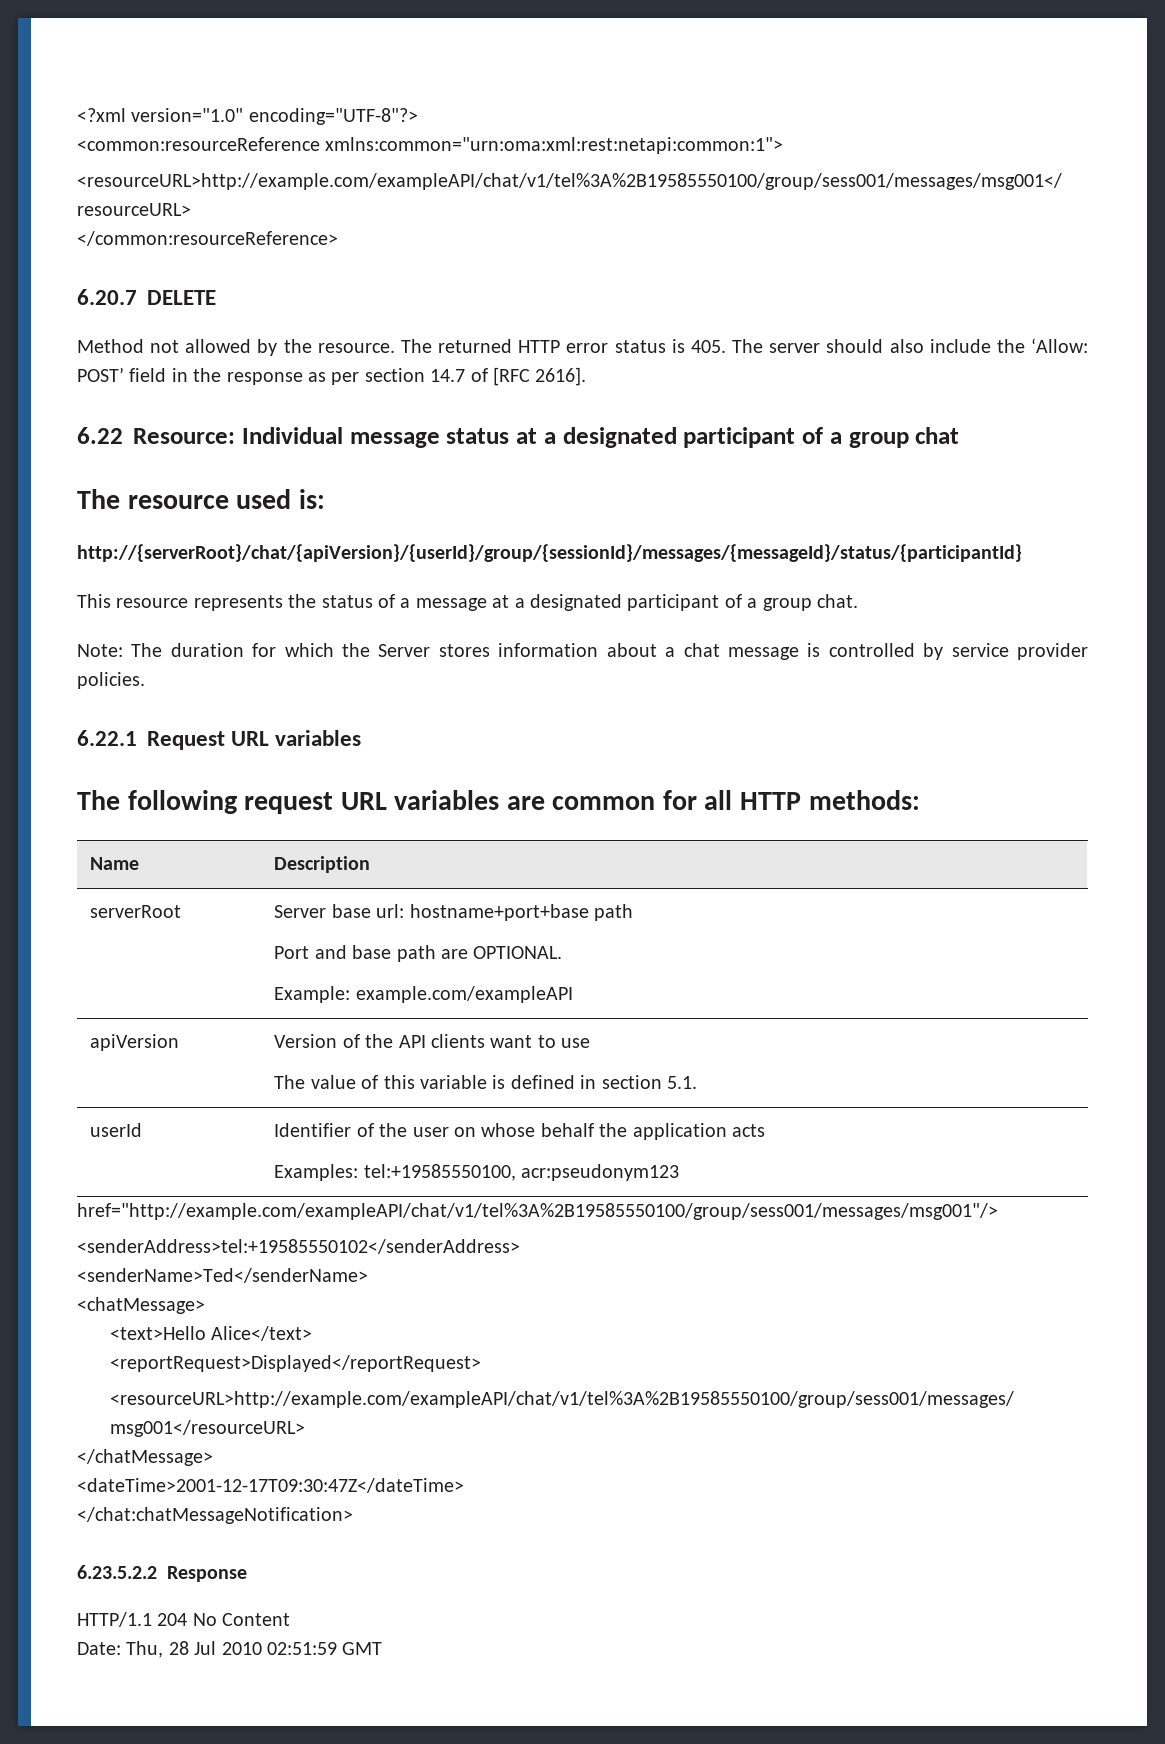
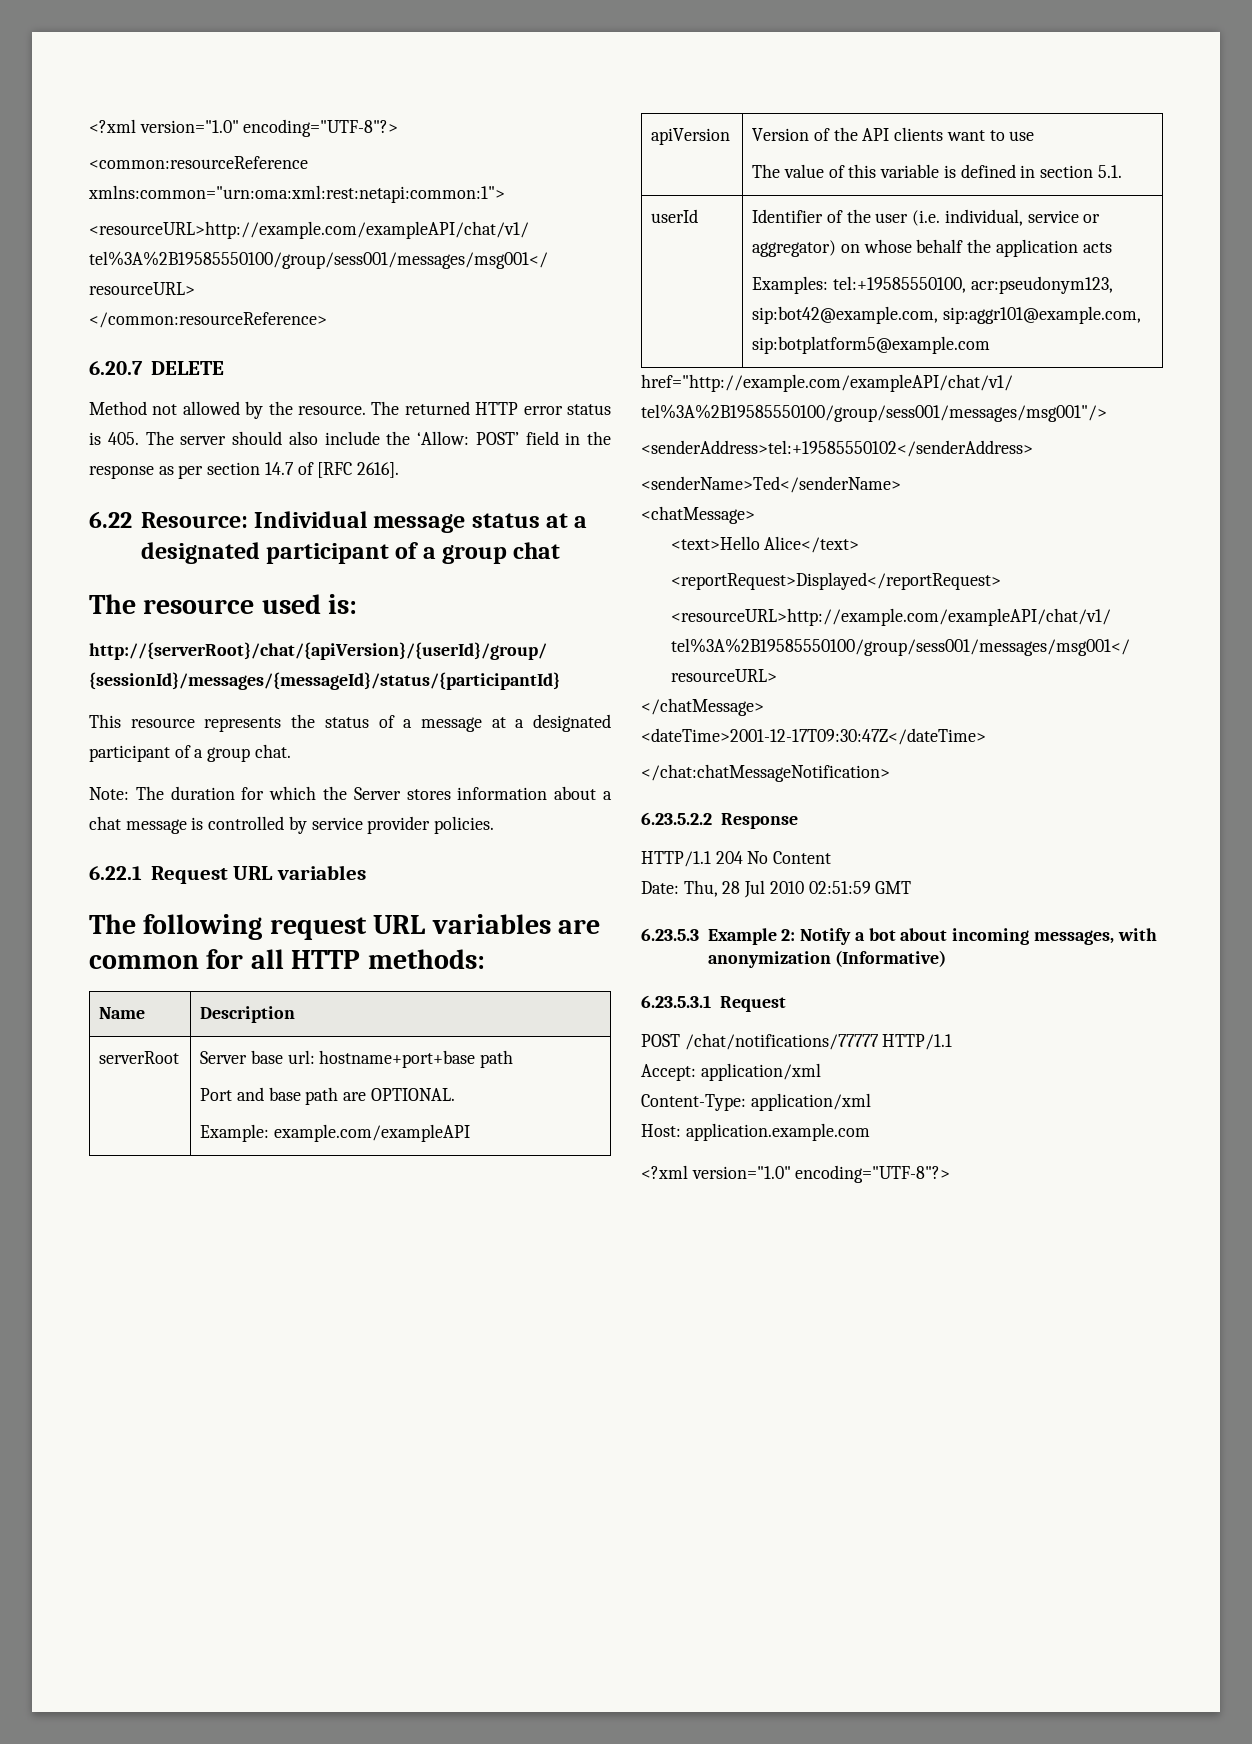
- userId | Identifier of the user on whose behalf the application acts
- Examples: tel:+19585550100, acr:pseudonym123
+ userId | Identifier of the user (i.e. individual, service or aggregator) on whose behalf the application acts
+ Examples: tel:+19585550100, acr:pseudonym123, sip:bot42@example.com, sip:aggr101@example.com, sip:botplatform5@example.com
+ 6.23.5.3 Example 2: Notify a bot about incoming messages, with anonymization (Informative)
+ 6.23.5.3.1 Request
+ POST /chat/notifications/77777 HTTP/1.1
+ Accept: application/xml
+ Content-Type: application/xml
+ Host: application.example.com
+ <?xml version="1.0" encoding="UTF-8"?>

